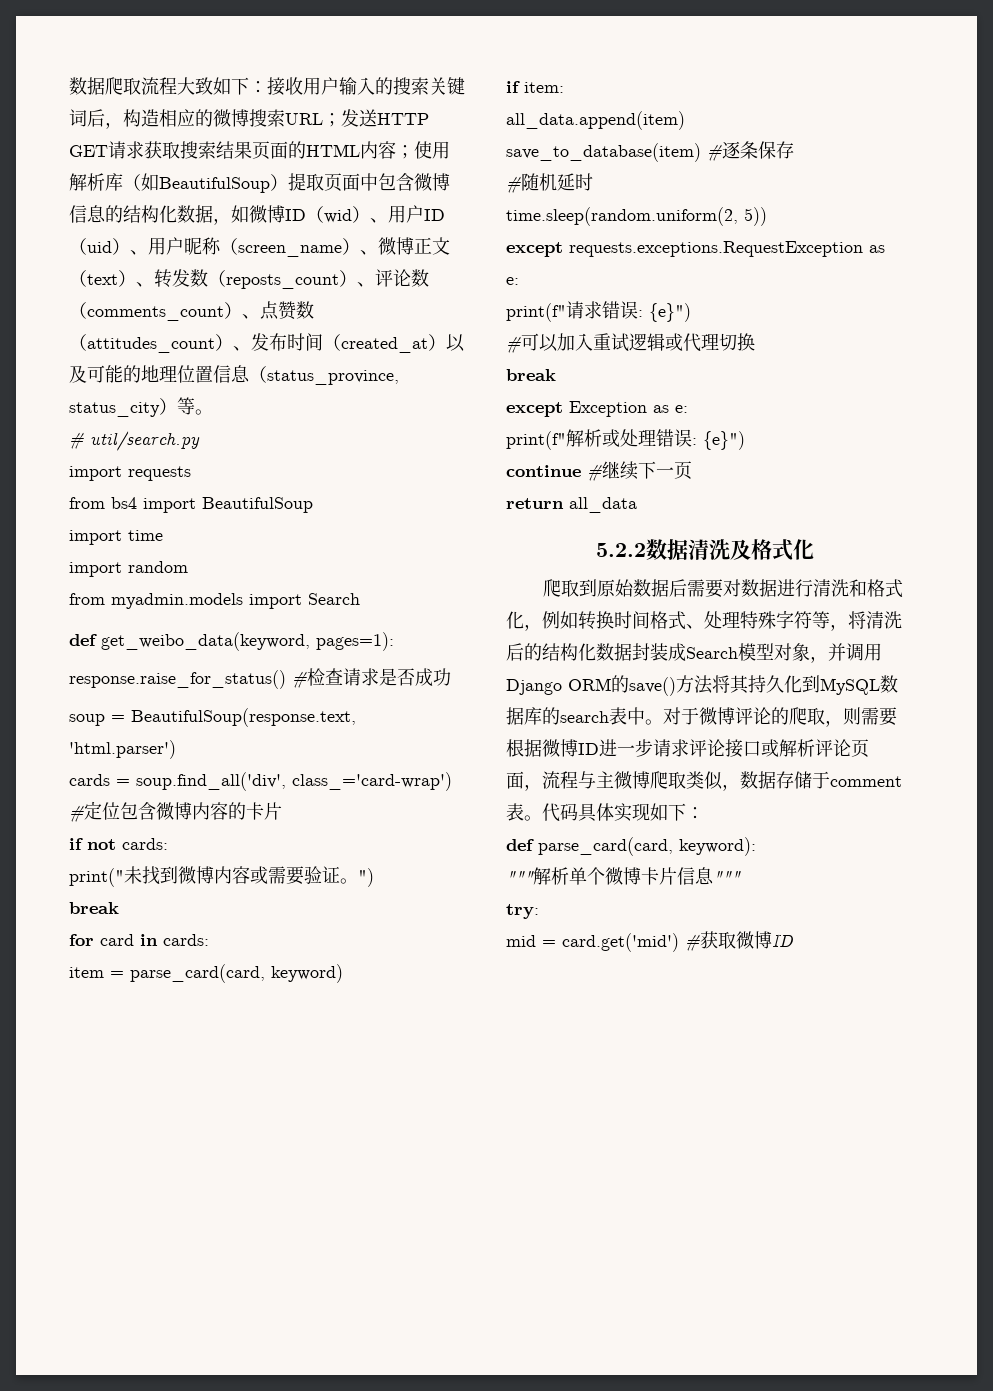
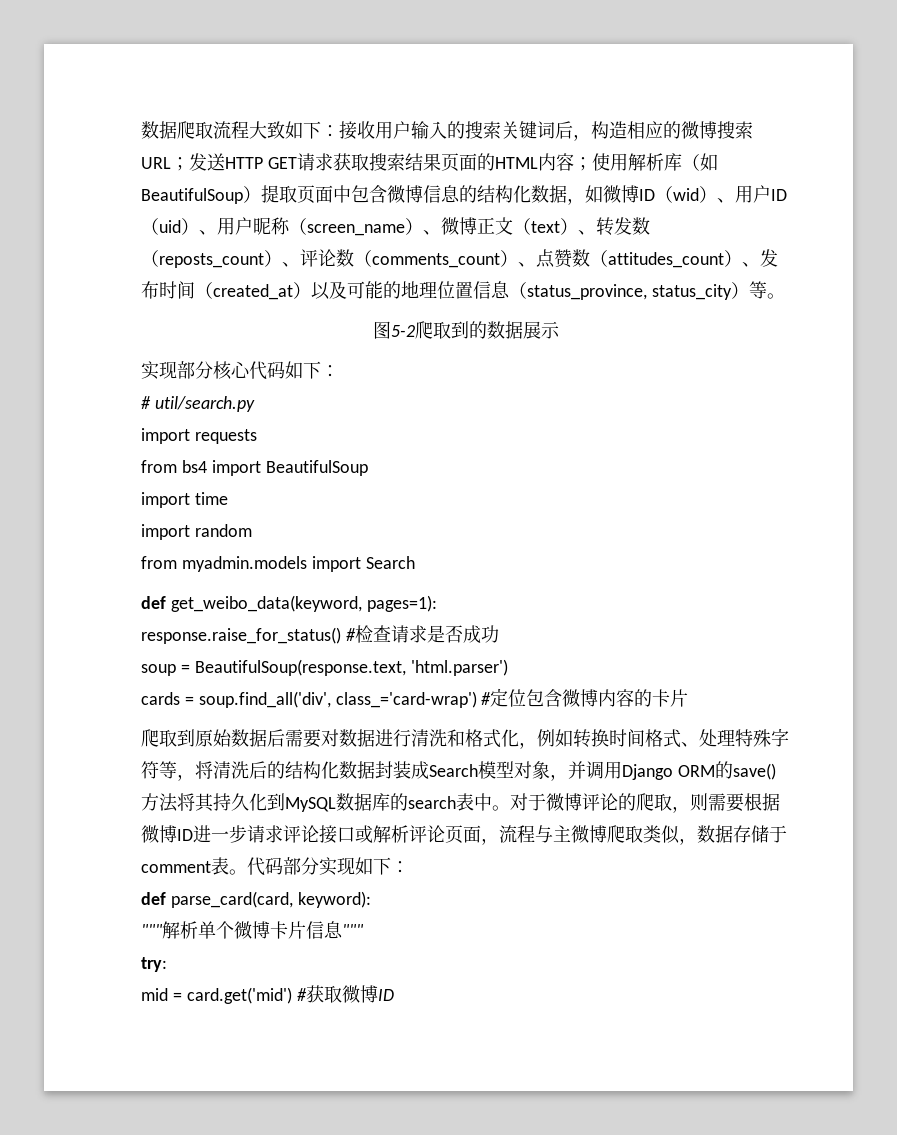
+ 图5-2爬取到的数据展示
+ 实现部分核心代码如下：
- if not cards:
- print("未找到微博内容或需要验证。")
- break
- for card in cards:
- item = parse_card(card, keyword)
- if item:
- all_data.append(item)
- save_to_database(item) #逐条保存
- #随机延时
- time.sleep(random.uniform(2, 5))
- except requests.exceptions.RequestException as e:
- print(f"请求错误: {e}")
- #可以加入重试逻辑或代理切换
- break
- except Exception as e:
- print(f"解析或处理错误: {e}")
- continue #继续下一页
- return all_data
- 5.2.2数据清洗及格式化
- 代码具体实现如下：
+ 代码部分实现如下：

